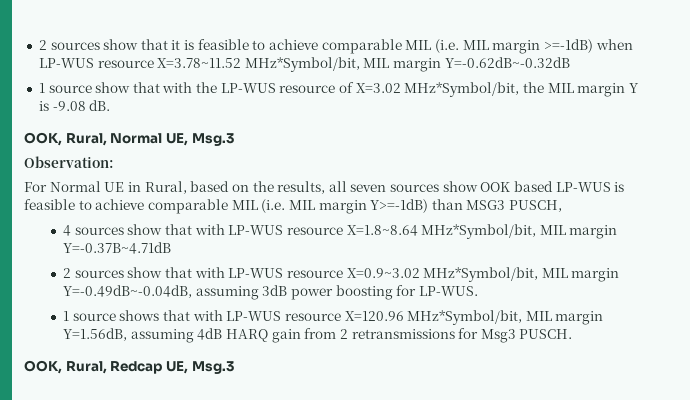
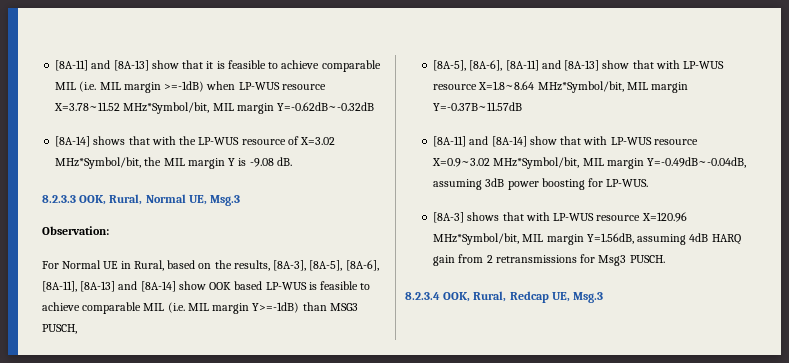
- 2 sources show that it is feasible to achieve comparable MIL (i.e. MIL margin >=-1dB) when LP-WUS resource X=3.78~11.52 MHz*Symbol/bit, MIL margin Y=-0.62dB~-0.32dB
+ [8A-11] and [8A-13] show that it is feasible to achieve comparable MIL (i.e. MIL margin >=-1dB) when LP-WUS resource X=3.78~11.52 MHz*Symbol/bit, MIL margin Y=-0.62dB~-0.32dB
- 1 source show that with the LP-WUS resource of X=3.02 MHz*Symbol/bit, the MIL margin Y is -9.08 dB.
+ [8A-14] shows that with the LP-WUS resource of X=3.02 MHz*Symbol/bit, the MIL margin Y is -9.08 dB.
- OOK, Rural, Normal UE, Msg.3
+ 8.2.3.3 OOK, Rural, Normal UE, Msg.3
- For Normal UE in Rural, based on the results, all seven sources show OOK based LP-WUS is feasible to achieve comparable MIL (i.e. MIL margin Y>=-1dB) than MSG3 PUSCH,
+ For Normal UE in Rural, based on the results, [8A-3], [8A-5], [8A-6], [8A-11], [8A-13] and [8A-14] show OOK based LP-WUS is feasible to achieve comparable MIL (i.e. MIL margin Y>=-1dB) than MSG3 PUSCH,
- 4 sources show that with LP-WUS resource X=1.8~8.64 MHz*Symbol/bit, MIL margin Y=-0.37B~4.71dB
- 2 sources show that with LP-WUS resource X=0.9~3.02 MHz*Symbol/bit, MIL margin Y=-0.49dB~-0.04dB, assuming 3dB power boosting for LP-WUS.
+ [8A-5], [8A-6], [8A-11] and [8A-13] show that with LP-WUS resource X=1.8~8.64 MHz*Symbol/bit, MIL margin Y=-0.37B~11.57dB
+ [8A-11] and [8A-14] show that with LP-WUS resource X=0.9~3.02 MHz*Symbol/bit, MIL margin Y=-0.49dB~-0.04dB, assuming 3dB power boosting for LP-WUS.
- 1 source shows that with LP-WUS resource X=120.96 MHz*Symbol/bit, MIL margin Y=1.56dB, assuming 4dB HARQ gain from 2 retransmissions for Msg3 PUSCH.
+ [8A-3] shows that with LP-WUS resource X=120.96 MHz*Symbol/bit, MIL margin Y=1.56dB, assuming 4dB HARQ gain from 2 retransmissions for Msg3 PUSCH.
- OOK, Rural, Redcap UE, Msg.3
+ 8.2.3.4 OOK, Rural, Redcap UE, Msg.3

